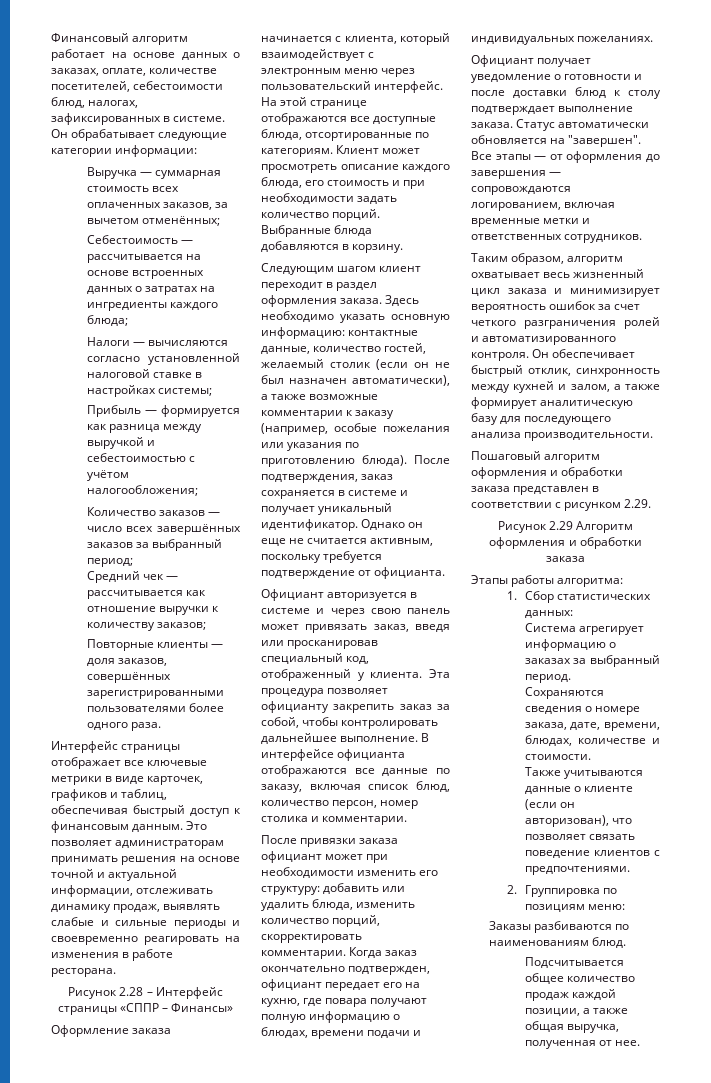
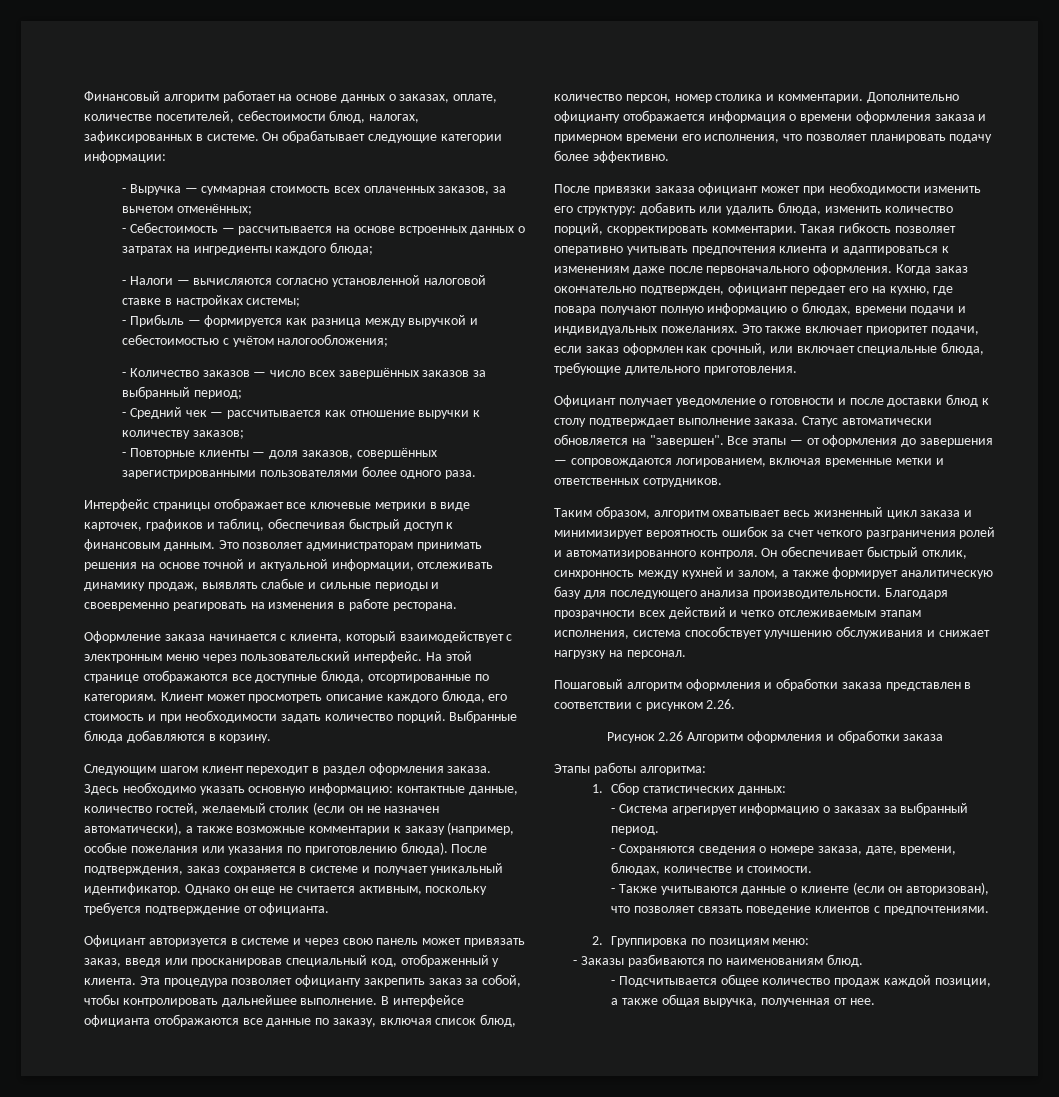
- Выручка — суммарная стоимость всех оплаченных заказов, за вычетом отменённых;
+ - Выручка — суммарная стоимость всех оплаченных заказов, за вычетом отменённых;
- Себестоимость — рассчитывается на основе встроенных данных о затратах на ингредиенты каждого блюда;
+ - Себестоимость — рассчитывается на основе встроенных данных о затратах на ингредиенты каждого блюда;
- Налоги — вычисляются согласно установленной налоговой ставке в настройках системы;
+ - Налоги — вычисляются согласно установленной налоговой ставке в настройках системы;
- Прибыль — формируется как разница между выручкой и себестоимостью с учётом налогообложения;
+ - Прибыль — формируется как разница между выручкой и себестоимостью с учётом налогообложения;
- Количество заказов — число всех завершённых заказов за выбранный период;
+ - Количество заказов — число всех завершённых заказов за выбранный период;
- Средний чек — рассчитывается как отношение выручки к количеству заказов;
+ - Средний чек — рассчитывается как отношение выручки к количеству заказов;
- Повторные клиенты — доля заказов, совершённых зарегистрированными пользователями более одного раза.
+ - Повторные клиенты — доля заказов, совершённых зарегистрированными пользователями более одного раза.
- Рисунок 2.28 – Интерфейс страницы «СППР – Финансы»
- Здесь необходимо указать основную информацию: контактные данные, количество гостей, желаемый столик (если он не был назначен автоматически), а также возможные комментарии к заказу (например, особые пожелания или указания по приготовлению блюда).
+ Здесь необходимо указать основную информацию: контактные данные, количество гостей, желаемый столик (если он не назначен автоматически), а также возможные комментарии к заказу (например, особые пожелания или указания по приготовлению блюда).
+ Дополнительно официанту отображается информация о времени оформления заказа и примерном времени его исполнения, что позволяет планировать подачу более эффективно.
+ Такая гибкость позволяет оперативно учитывать предпочтения клиента и адаптироваться к изменениям даже после первоначального оформления.
+ Это также включает приоритет подачи, если заказ оформлен как срочный, или включает специальные блюда, требующие длительного приготовления.
+ Благодаря прозрачности всех действий и четко отслеживаемым этапам исполнения, система способствует улучшению обслуживания и снижает нагрузку на персонал.
- Пошаговый алгоритм оформления и обработки заказа представлен в соответствии с рисунком 2.29.
- Рисунок 2.29 Алгоритм оформления и обработки заказа
+ Пошаговый алгоритм оформления и обработки заказа представлен в соответствии с рисунком 2.26.
+ Рисунок 2.26 Алгоритм оформления и обработки заказа
- Система агрегирует информацию о заказах за выбранный период.
+ - Система агрегирует информацию о заказах за выбранный период.
- Сохраняются сведения о номере заказа, дате, времени, блюдах, количестве и стоимости.
+ - Сохраняются сведения о номере заказа, дате, времени, блюдах, количестве и стоимости.
- Также учитываются данные о клиенте (если он авторизован), что позволяет связать поведение клиентов с предпочтениями.
+ - Также учитываются данные о клиенте (если он авторизован), что позволяет связать поведение клиентов с предпочтениями.
- Заказы разбиваются по наименованиям блюд.
+ - Заказы разбиваются по наименованиям блюд.
- Подсчитывается общее количество продаж каждой позиции, а также общая выручка, полученная от нее.
+ - Подсчитывается общее количество продаж каждой позиции, а также общая выручка, полученная от нее.

